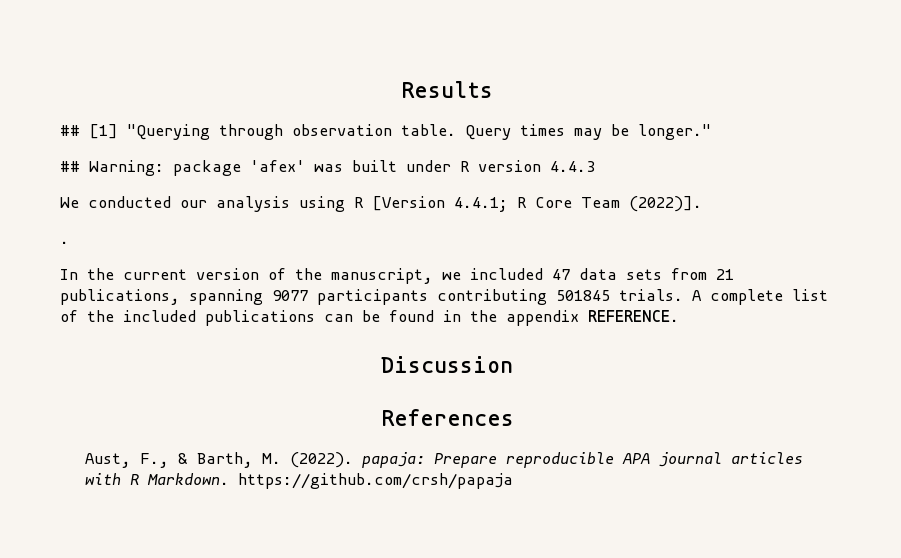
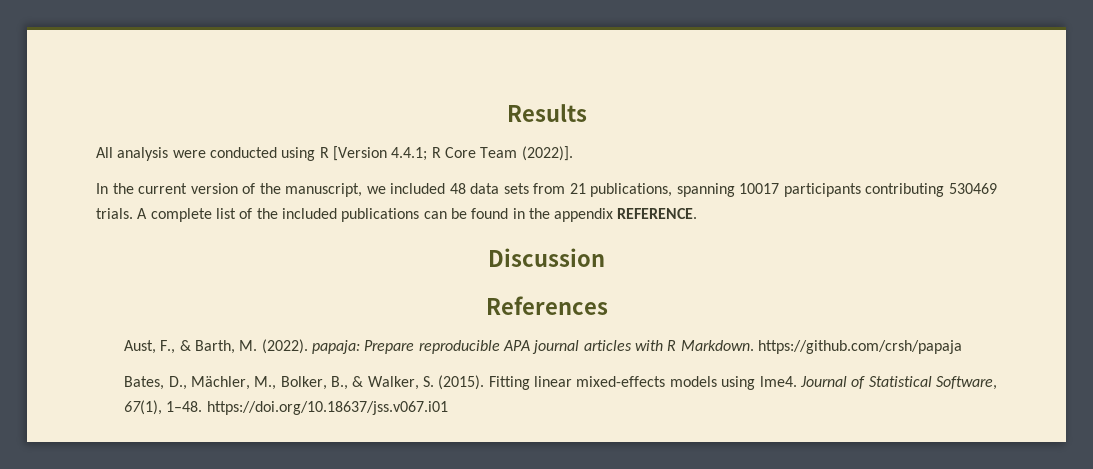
- ## [1] "Querying through observation table. Query times may be longer."
- ## Warning: package 'afex' was built under R version 4.4.3
- We conducted our analysis using R [Version 4.4.1; R Core Team (2022)].
+ All analysis were conducted using R [Version 4.4.1; R Core Team (2022)].
- .
- In the current version of the manuscript, we included 47 data sets from 21 publications, spanning 9077 participants contributing 501845 trials.
+ In the current version of the manuscript, we included 48 data sets from 21 publications, spanning 10017 participants contributing 530469 trials.
+ Bates, D., Mächler, M., Bolker, B., & Walker, S. (2015). Fitting linear mixed-effects models using lme4. Journal of Statistical Software, 67(1), 1–48. https://doi.org/10.18637/jss.v067.i01

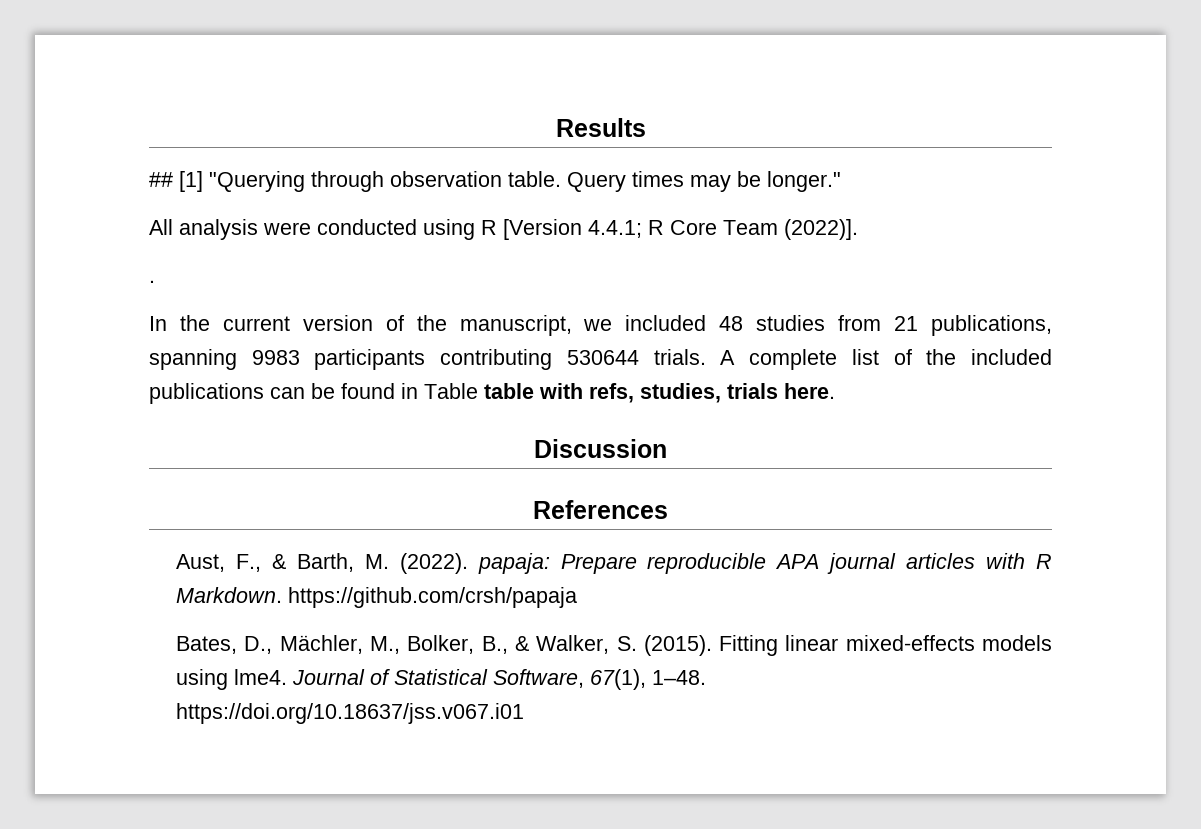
+ ## [1] "Querying through observation table. Query times may be longer."
+ .
- In the current version of the manuscript, we included 48 data sets from 21 publications, spanning 10017 participants contributing 530469 trials.
+ In the current version of the manuscript, we included 48 studies from 21 publications, spanning 9983 participants contributing 530644 trials.
- A complete list of the included publications can be found in the appendix REFERENCE.
+ A complete list of the included publications can be found in Table table with refs, studies, trials here.

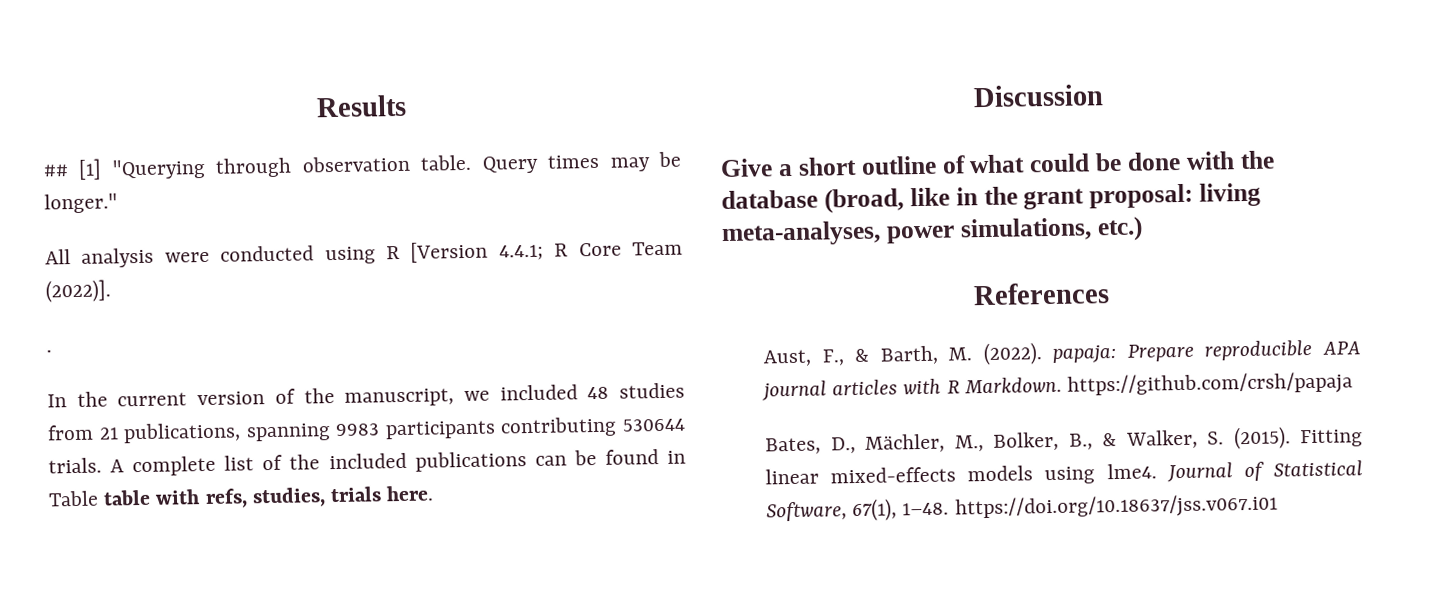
+ Give a short outline of what could be done with the database (broad, like in the grant proposal: living meta-analyses, power simulations, etc.)

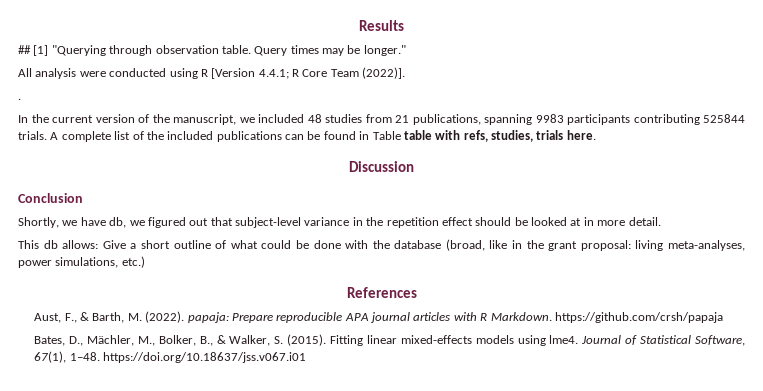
- In the current version of the manuscript, we included 48 studies from 21 publications, spanning 9983 participants contributing 530644 trials.
+ In the current version of the manuscript, we included 48 studies from 21 publications, spanning 9983 participants contributing 525844 trials.
- Give a short outline of what could be done with the database (broad, like in the grant proposal: living meta-analyses, power simulations, etc.)
+ Conclusion
+ Shortly, we have db, we figured out that subject-level variance in the repetition effect should be looked at in more detail.
+ This db allows: Give a short outline of what could be done with the database (broad, like in the grant proposal: living meta-analyses, power simulations, etc.)

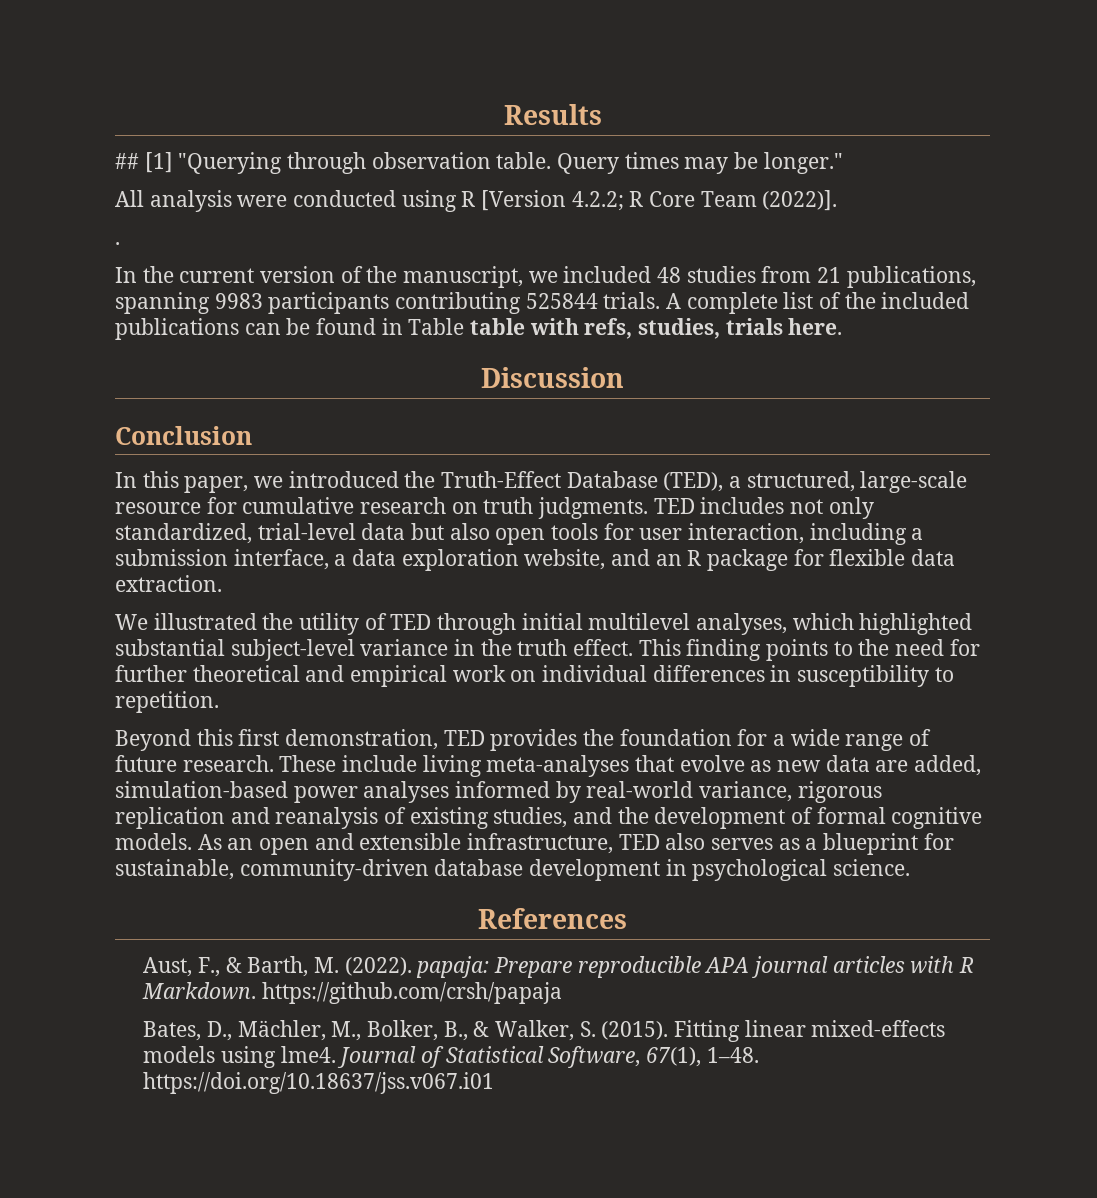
- All analysis were conducted using R [Version 4.4.1; R Core Team (2022)].
+ All analysis were conducted using R [Version 4.2.2; R Core Team (2022)].
- Shortly, we have db, we figured out that subject-level variance in the repetition effect should be looked at in more detail.
- This db allows: Give a short outline of what could be done with the database (broad, like in the grant proposal: living meta-analyses, power simulations, etc.)
+ In this paper, we introduced the Truth-Effect Database (TED), a structured, large-scale resource for cumulative research on truth judgments. TED includes not only standardized, trial-level data but also open tools for user interaction, including a submission interface, a data exploration website, and an R package for flexible data extraction.
+ We illustrated the utility of TED through initial multilevel analyses, which highlighted substantial subject-level variance in the truth effect. This finding points to the need for further theoretical and empirical work on individual differences in susceptibility to repetition.
+ Beyond this first demonstration, TED provides the foundation for a wide range of future research. These include living meta-analyses that evolve as new data are added, simulation-based power analyses informed by real-world variance, rigorous replication and reanalysis of existing studies, and the development of formal cognitive models. As an open and extensible infrastructure, TED also serves as a blueprint for sustainable, community-driven database development in psychological science.

